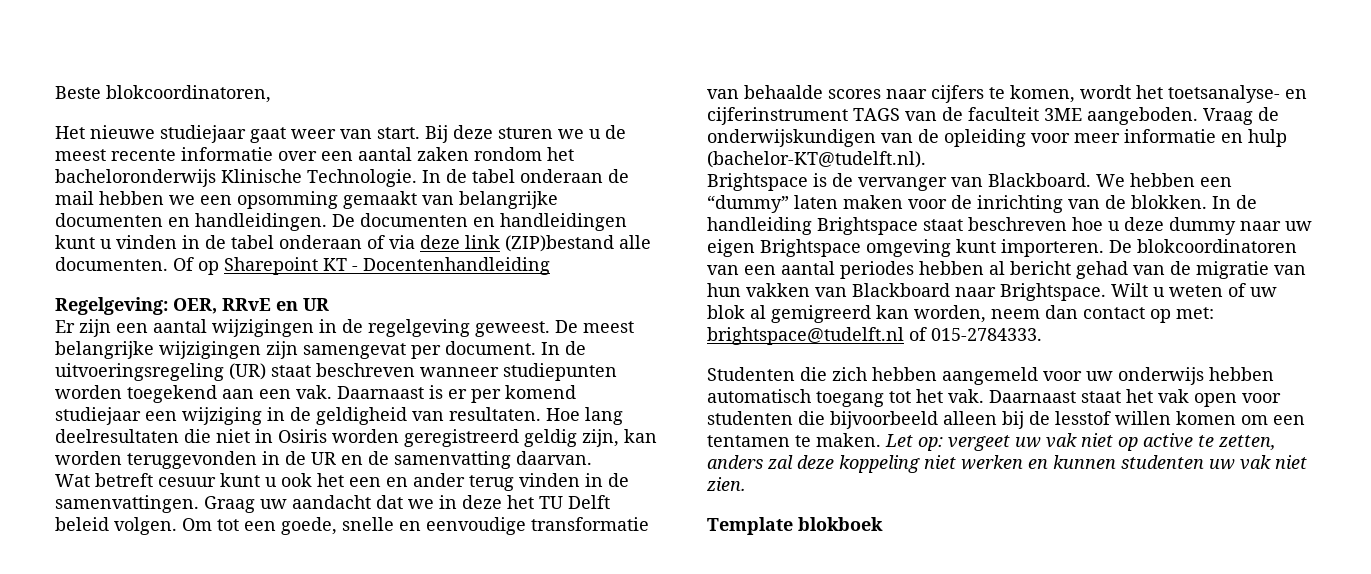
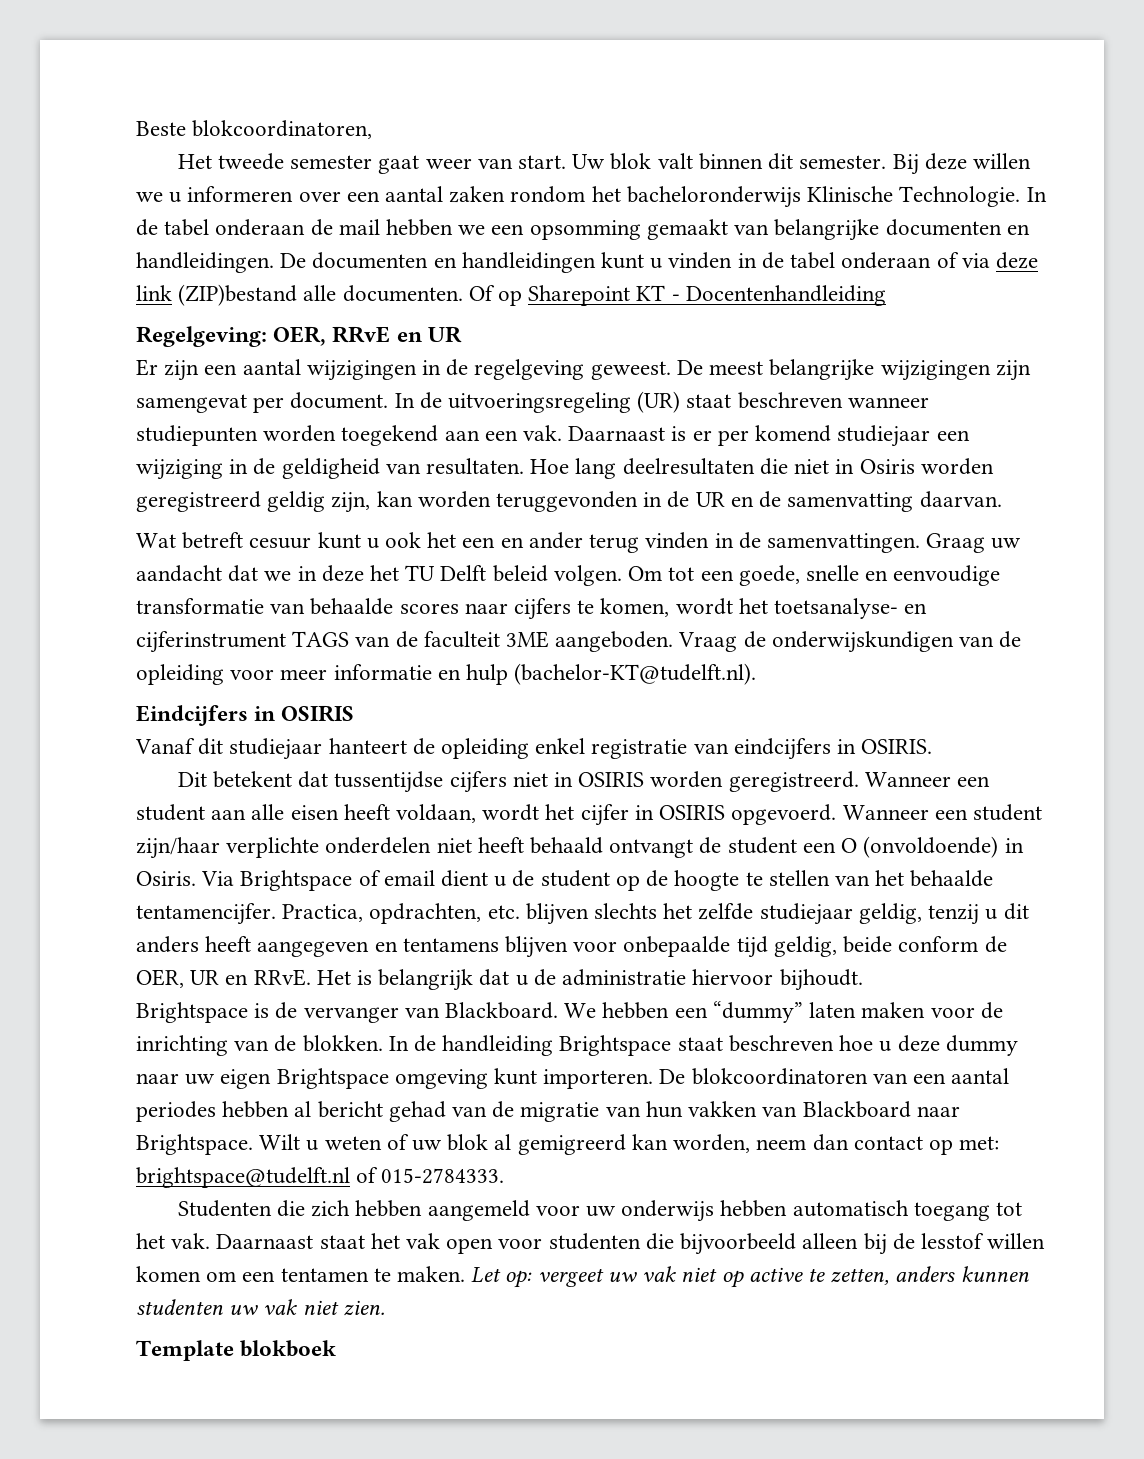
- Het nieuwe studiejaar gaat weer van start.
+ Het tweede semester gaat weer van start.
+ Uw blok valt binnen dit semester.
- Bij deze sturen we u de meest recente informatie over een aantal zaken rondom het bacheloronderwijs Klinische Technologie.
+ Bij deze willen we u informeren over een aantal zaken rondom het bacheloronderwijs Klinische Technologie.
+ Eindcijfers in OSIRIS
+ Vanaf dit studiejaar hanteert de opleiding enkel registratie van eindcijfers in OSIRIS.
+ Dit betekent dat tussentijdse cijfers niet in OSIRIS worden geregistreerd. Wanneer een student aan alle eisen heeft voldaan, wordt het cijfer in OSIRIS opgevoerd. Wanneer een student zijn/haar verplichte onderdelen niet heeft behaald ontvangt de student een O (onvoldoende) in Osiris. Via Brightspace of email dient u de student op de hoogte te stellen van het behaalde tentamencijfer. Practica, opdrachten, etc. blijven slechts het zelfde studiejaar geldig, tenzij u dit anders heeft aangegeven en tentamens blijven voor onbepaalde tijd geldig, beide conform de OER, UR en RRvE. Het is belangrijk dat u de administratie hiervoor bijhoudt.
- Let op: vergeet uw vak niet op active te zetten, anders zal deze koppeling niet werken en kunnen studenten uw vak niet zien.
+ Let op: vergeet uw vak niet op active te zetten, anders kunnen studenten uw vak niet zien.

